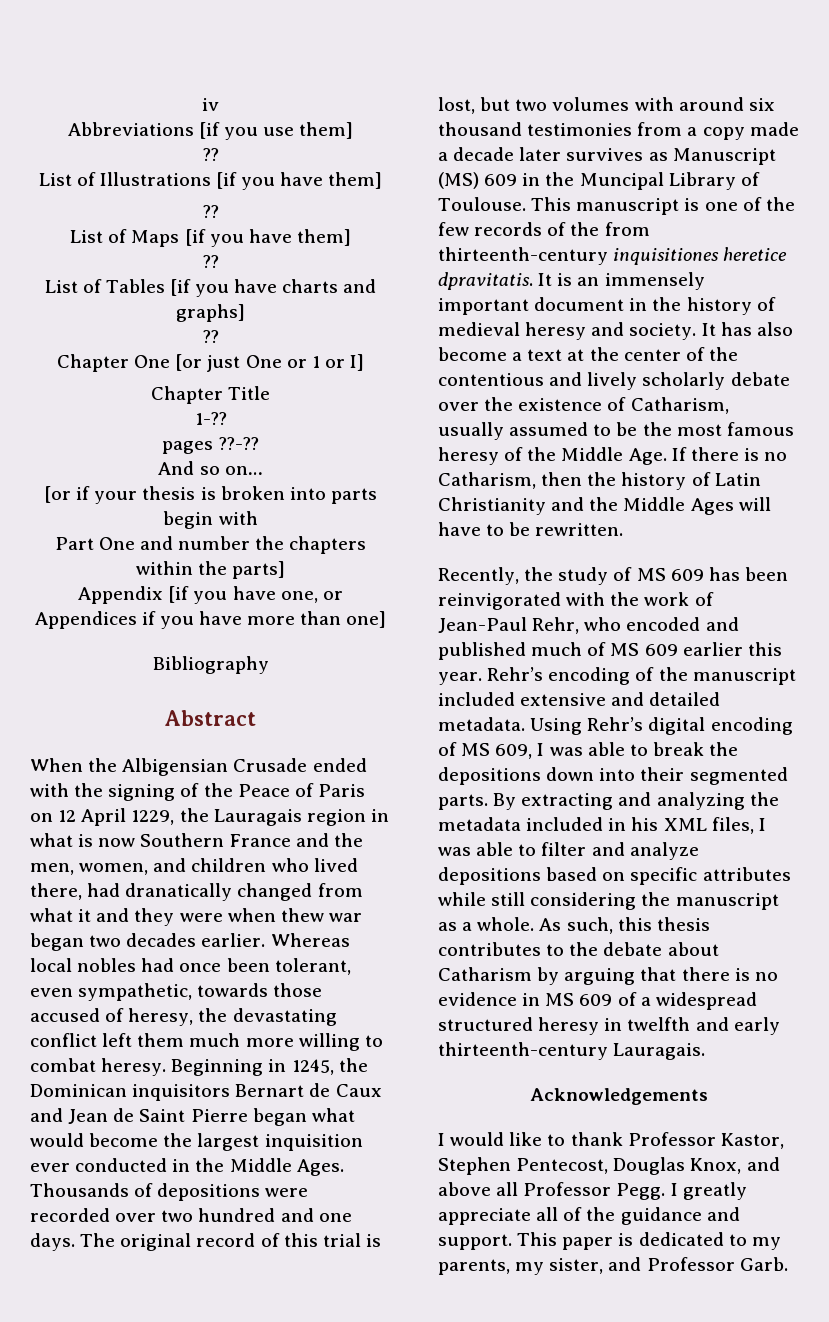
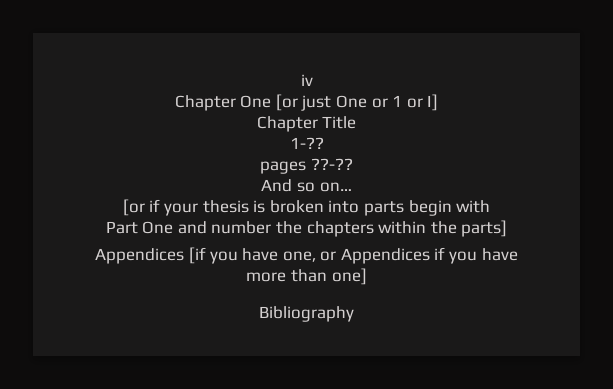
- Abbreviations [if you use them]
- ??
- List of Illustrations [if you have them]
- ??
- List of Maps [if you have them]
- ??
- List of Tables [if you have charts and graphs]
- ??
- Appendix [if you have one, or Appendices if you have more than one]
+ Appendices [if you have one, or Appendices if you have more than one]
- Abstract
- When the Albigensian Crusade ended with the signing of the Peace of Paris on 12 April 1229, the Lauragais region in what is now Southern France and the men, women, and children who lived there, had dranatically changed from what it and they were when thew war began two decades earlier. Whereas local nobles had once been tolerant, even sympathetic, towards those accused of heresy, the devastating conflict left them much more willing to combat heresy. Beginning in 1245, the Dominican inquisitors Bernart de Caux and Jean de Saint Pierre began what would become the largest inquisition ever conducted in the Middle Ages. Thousands of depositions were recorded over two hundred and one days. The original record of this trial is lost, but two volumes with around six thousand testimonies from a copy made a decade later survives as Manuscript (MS) 609 in the Muncipal Library of Toulouse. This manuscript is one of the few records of the from thirteenth-century inquisitiones heretice dpravitatis. It is an immensely important document in the history of medieval heresy and society. It has also become a text at the center of the contentious and lively scholarly debate over the existence of Catharism, usually assumed to be the most famous heresy of the Middle Age. If there is no Catharism, then the history of Latin Christianity and the Middle Ages will have to be rewritten.
- Recently, the study of MS 609 has been reinvigorated with the work of Jean-Paul Rehr, who encoded and published much of MS 609 earlier this year. Rehr’s encoding of the manuscript included extensive and detailed metadata. Using Rehr’s digital encoding of MS 609, I was able to break the depositions down into their segmented parts. By extracting and analyzing the metadata included in his XML files, I was able to filter and analyze depositions based on specific attributes while still considering the manuscript as a whole. As such, this thesis contributes to the debate about Catharism by arguing that there is no evidence in MS 609 of a widespread structured heresy in twelfth and early thirteenth-century Lauragais.
- Acknowledgements
- I would like to thank Professor Kastor, Stephen Pentecost, Douglas Knox, and above all Professor Pegg. I greatly appreciate all of the guidance and support. This paper is dedicated to my parents, my sister, and Professor Garb.

